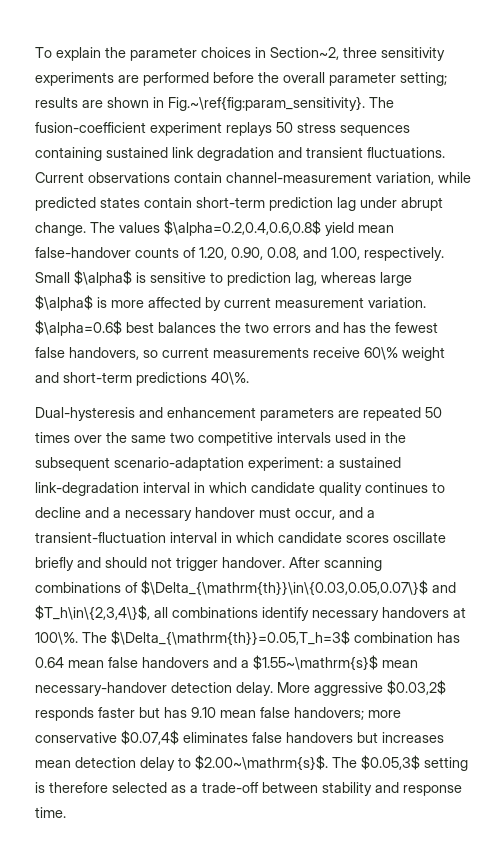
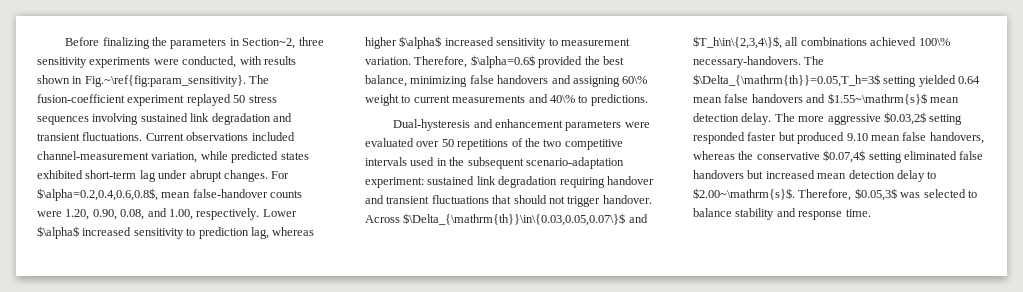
- To explain the parameter choices in Section~2, three sensitivity experiments are performed before the overall parameter setting; results are shown in Fig.~\ref{fig:param_sensitivity}. The fusion-coefficient experiment replays 50 stress sequences containing sustained link degradation and transient fluctuations.
+ Before finalizing the parameters in Section~2, three sensitivity experiments were conducted, with results shown in Fig.~\ref{fig:param_sensitivity}. The fusion-coefficient experiment replayed 50 stress sequences involving sustained link degradation and transient fluctuations.
- Current observations contain channel-measurement variation, while predicted states contain short-term prediction lag under abrupt change. The values $\alpha=0.2,0.4,0.6,0.8$ yield mean false-handover counts of 1.20, 0.90, 0.08, and 1.00, respectively.
+ Current observations included channel-measurement variation, while predicted states exhibited short-term lag under abrupt changes. For $\alpha=0.2,0.4,0.6,0.8$, mean false-handover counts were 1.20, 0.90, 0.08, and 1.00, respectively.
- Small $\alpha$ is sensitive to prediction lag, whereas large $\alpha$ is more affected by current measurement variation. $\alpha=0.6$ best balances the two errors and has the fewest false handovers, so current measurements receive 60\% weight and short-term predictions 40\%.
- Dual-hysteresis and enhancement parameters are repeated 50 times over the same two competitive intervals used in the subsequent scenario-adaptation experiment: a sustained link-degradation interval in which candidate quality continues to decline and a necessary handover must occur, and a transient-fluctuation interval in which candidate scores oscillate briefly and should not trigger handover. After scanning combinations of $\Delta_{\mathrm{th}}\in\{0.03,0.05,0.07\}$ and $T_h\in\{2,3,4\}$, all combinations identify necessary handovers at 100\%. The $\Delta_{\mathrm{th}}=0.05,T_h=3$ combination has 0.64 mean false handovers and a $1.55~\mathrm{s}$ mean necessary-handover detection delay.
+ Lower $\alpha$ increased sensitivity to prediction lag, whereas higher $\alpha$ increased sensitivity to measurement variation. Therefore, $\alpha=0.6$ provided the best balance, minimizing false handovers and assigning 60\% weight to current measurements and 40\% to predictions.
+ Dual-hysteresis and enhancement parameters were evaluated over 50 repetitions of the two competitive intervals used in the subsequent scenario-adaptation experiment: sustained link degradation requiring handover and transient fluctuations that should not trigger handover. Across $\Delta_{\mathrm{th}}\in\{0.03,0.05,0.07\}$ and $T_h\in\{2,3,4\}$, all combinations achieved 100\% necessary-handovers. The $\Delta_{\mathrm{th}}=0.05,T_h=3$ setting yielded 0.64 mean false handovers and $1.55~\mathrm{s}$ mean detection delay.
- More aggressive $0.03,2$ responds faster but has 9.10 mean false handovers; more conservative $0.07,4$ eliminates false handovers but increases mean detection delay to $2.00~\mathrm{s}$. The $0.05,3$ setting is therefore selected as a trade-off between stability and response time.
+ The more aggressive $0.03,2$ setting responded faster but produced 9.10 mean false handovers, whereas the conservative $0.07,4$ setting eliminated false handovers but increased mean detection delay to $2.00~\mathrm{s}$. Therefore, $0.05,3$ was selected to balance stability and response time.

